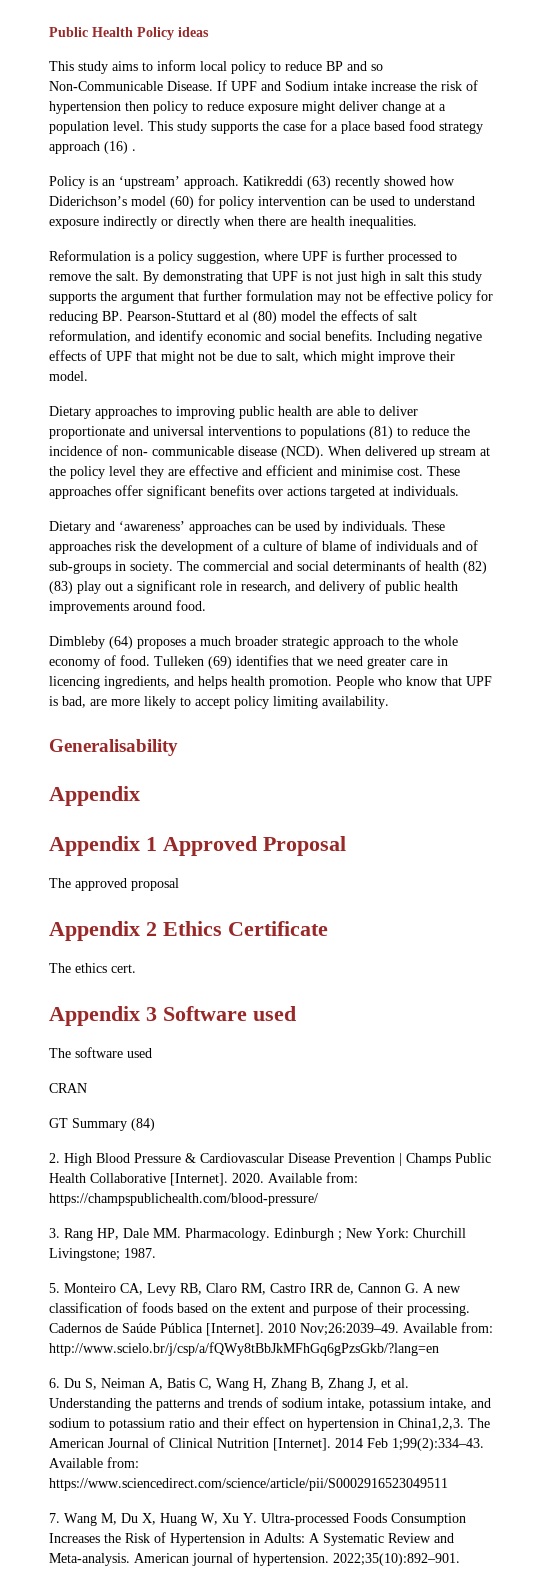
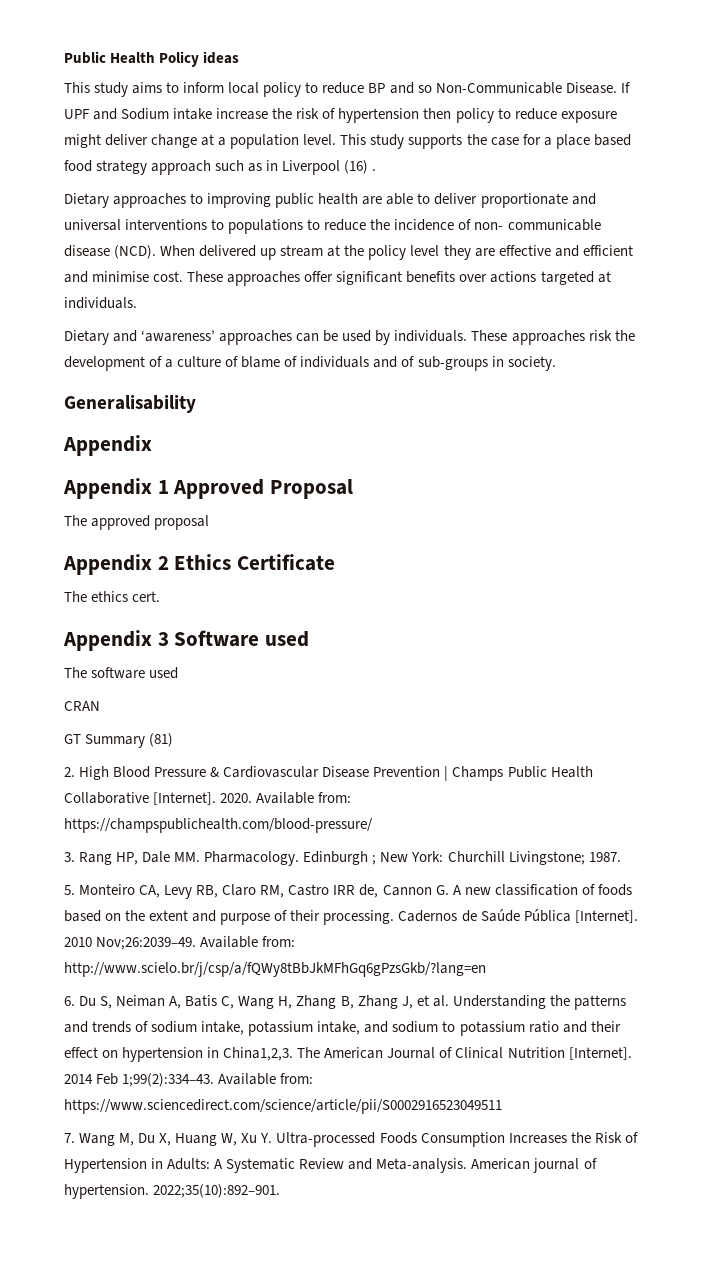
- This study supports the case for a place based food strategy approach (16) .
- Policy is an ‘upstream’ approach. Katikreddi (63) recently showed how Diderichson’s model (60) for policy intervention can be used to understand exposure indirectly or directly when there are health inequalities.
- Reformulation is a policy suggestion, where UPF is further processed to remove the salt. By demonstrating that UPF is not just high in salt this study supports the argument that further formulation may not be effective policy for reducing BP. Pearson-Stuttard et al (80) model the effects of salt reformulation, and identify economic and social benefits. Including negative effects of UPF that might not be due to salt, which might improve their model.
+ This study supports the case for a place based food strategy approach such as in Liverpool (16) .
- Dietary approaches to improving public health are able to deliver proportionate and universal interventions to populations (81) to reduce the incidence of non- communicable disease (NCD).
+ Dietary approaches to improving public health are able to deliver proportionate and universal interventions to populations to reduce the incidence of non- communicable disease (NCD).
- The commercial and social determinants of health (82) (83) play out a significant role in research, and delivery of public health improvements around food.
- Dimbleby (64) proposes a much broader strategic approach to the whole economy of food. Tulleken (69) identifies that we need greater care in licencing ingredients, and helps health promotion. People who know that UPF is bad, are more likely to accept policy limiting availability.
- GT Summary (84)
+ GT Summary (81)

